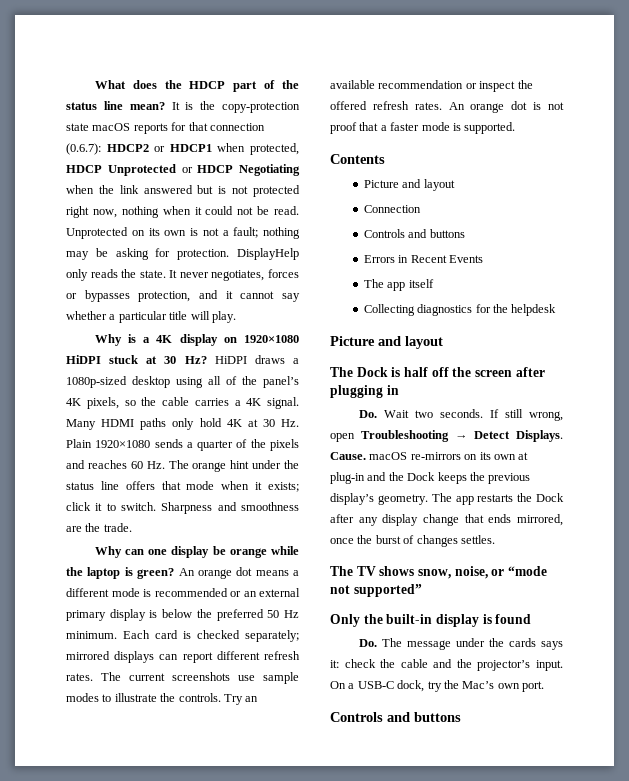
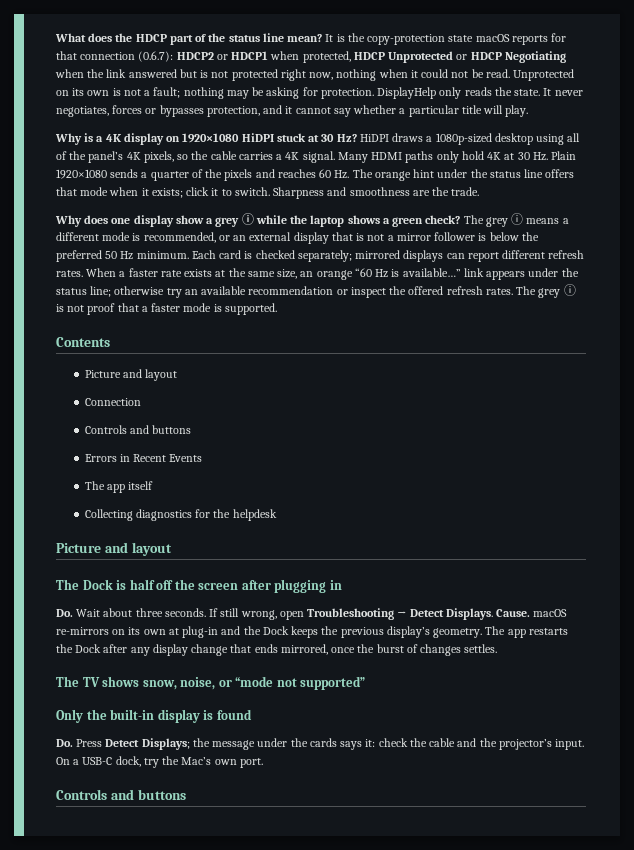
- Why can one display be orange while the laptop is green? An orange dot means a different mode is recommended or an external primary display is below the preferred 50 Hz minimum.
+ Why does one display show a grey ⓘ while the laptop shows a green check? The grey ⓘ means a different mode is recommended, or an external display that is not a mirror follower is below the preferred 50 Hz minimum.
- The current screenshots use sample modes to illustrate the controls. Try an available recommendation or inspect the offered refresh rates.
+ When a faster rate exists at the same size, an orange “60 Hz is available…” link appears under the status line; otherwise try an available recommendation or inspect the offered refresh rates.
- An orange dot is not proof that a faster mode is supported.
+ The grey ⓘ is not proof that a faster mode is supported.
- Do. Wait two seconds.
+ Do. Wait about three seconds.
- Do. The message under the cards says it: check the cable and the projector’s input.
+ Do. Press Detect Displays; the message under the cards says it: check the cable and the projector’s input.

